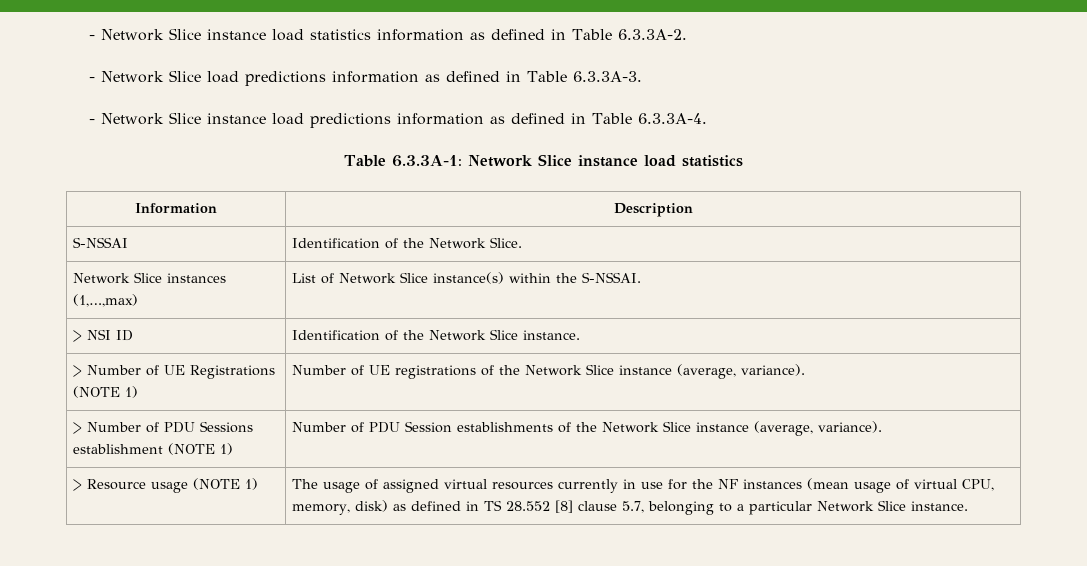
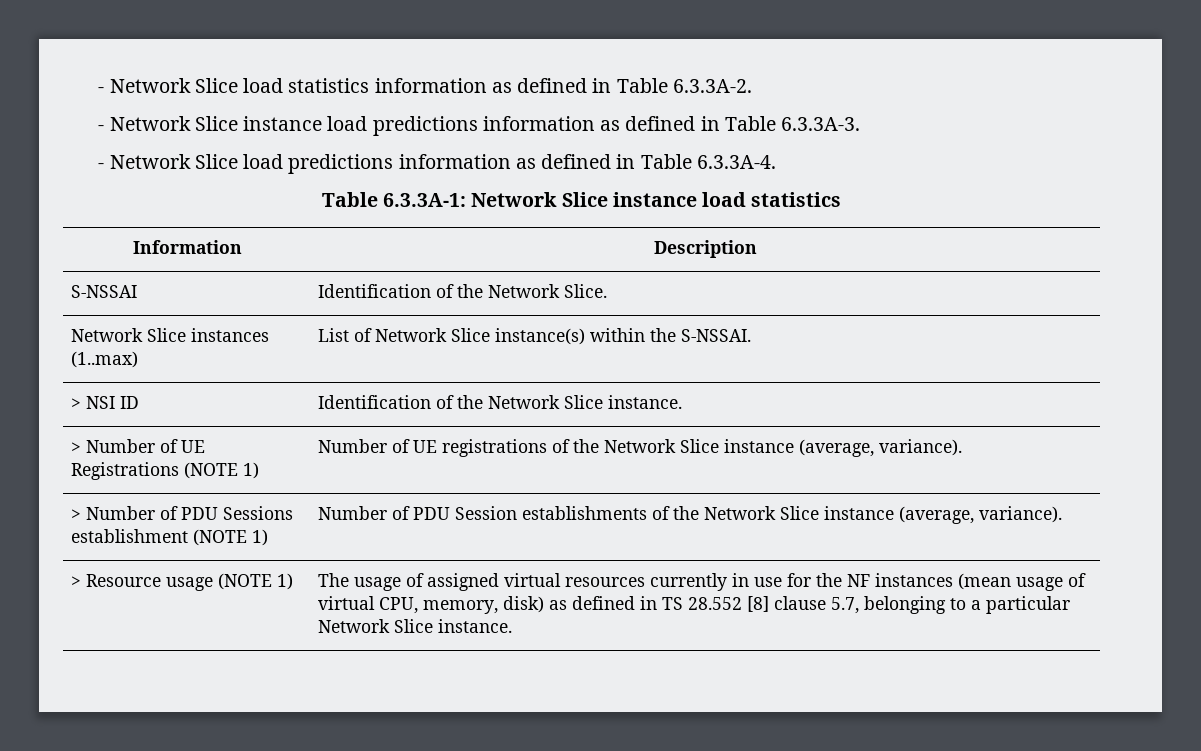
- - Network Slice instance load statistics information as defined in Table 6.3.3A-2.
+ - Network Slice load statistics information as defined in Table 6.3.3A-2.
- - Network Slice load predictions information as defined in Table 6.3.3A-3.
+ - Network Slice instance load predictions information as defined in Table 6.3.3A-3.
- - Network Slice instance load predictions information as defined in Table 6.3.3A-4.
+ - Network Slice load predictions information as defined in Table 6.3.3A-4.
- Network Slice instances (1,…,max) | List of Network Slice instance(s) within the S-NSSAI.
+ Network Slice instances (1..max) | List of Network Slice instance(s) within the S-NSSAI.

